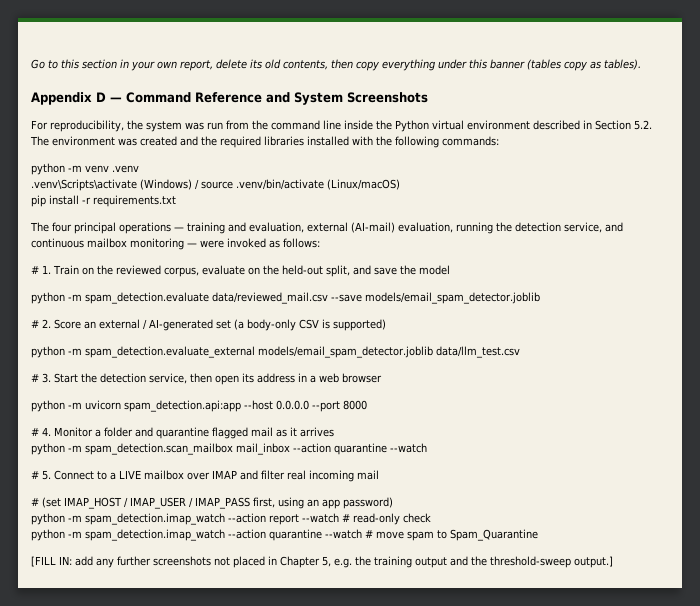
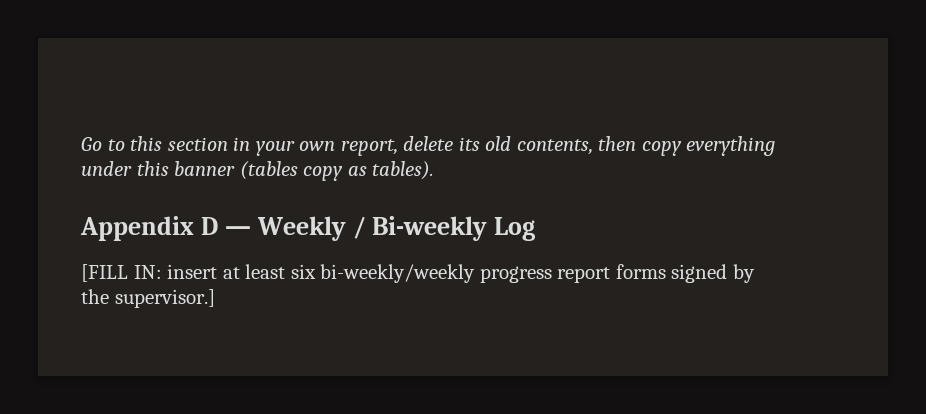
- Appendix D — Command Reference and System Screenshots
- For reproducibility, the system was run from the command line inside the Python virtual environment described in Section 5.2. The environment was created and the required libraries installed with the following commands:
- python -m venv .venv
- .venv\Scripts\activate (Windows) / source .venv/bin/activate (Linux/macOS)
- pip install -r requirements.txt
- The four principal operations — training and evaluation, external (AI-mail) evaluation, running the detection service, and continuous mailbox monitoring — were invoked as follows:
- # 1. Train on the reviewed corpus, evaluate on the held-out split, and save the model
- python -m spam_detection.evaluate data/reviewed_mail.csv --save models/email_spam_detector.joblib
- # 2. Score an external / AI-generated set (a body-only CSV is supported)
- python -m spam_detection.evaluate_external models/email_spam_detector.joblib data/llm_test.csv
- # 3. Start the detection service, then open its address in a web browser
- python -m uvicorn spam_detection.api:app --host 0.0.0.0 --port 8000
- # 4. Monitor a folder and quarantine flagged mail as it arrives
- python -m spam_detection.scan_mailbox mail_inbox --action quarantine --watch
- # 5. Connect to a LIVE mailbox over IMAP and filter real incoming mail
- # (set IMAP_HOST / IMAP_USER / IMAP_PASS first, using an app password)
- python -m spam_detection.imap_watch --action report --watch # read-only check
- python -m spam_detection.imap_watch --action quarantine --watch # move spam to Spam_Quarantine
- [FILL IN: add any further screenshots not placed in Chapter 5, e.g. the training output and the threshold-sweep output.]
+ Appendix D — Weekly / Bi-weekly Log
+ [FILL IN: insert at least six bi-weekly/weekly progress report forms signed by the supervisor.]

